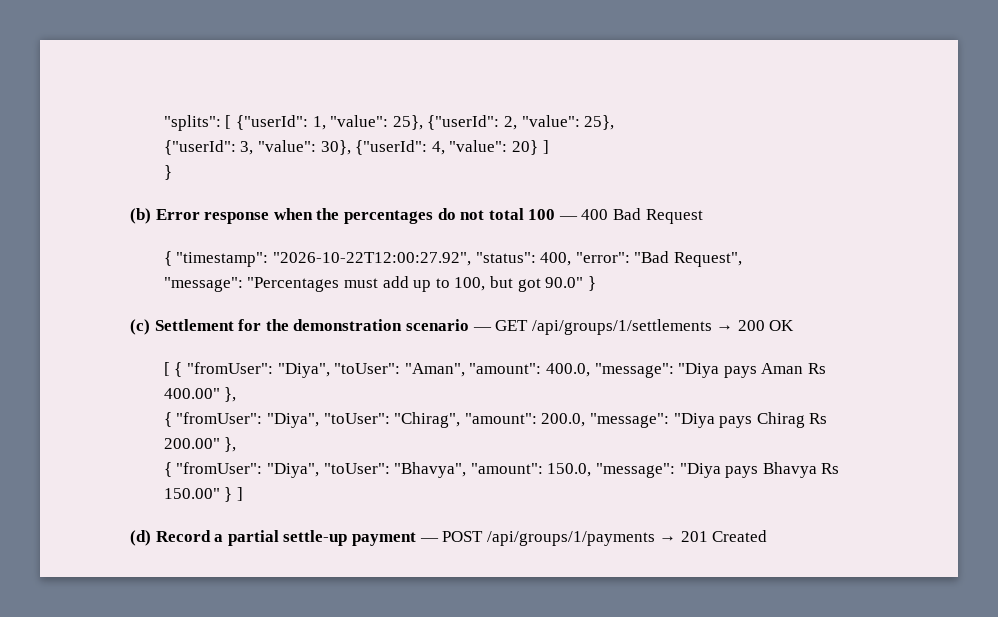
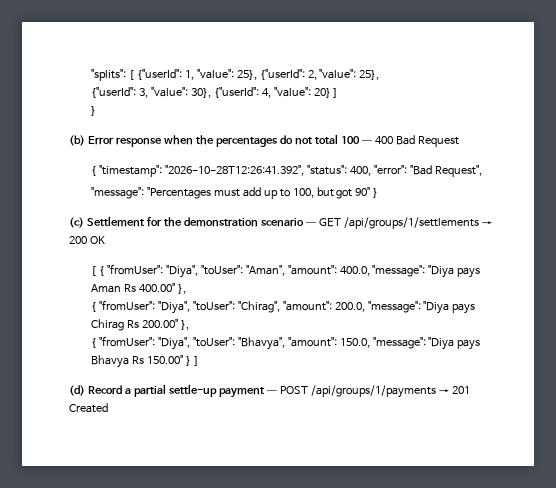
- { "timestamp": "2026-10-22T12:00:27.92", "status": 400, "error": "Bad Request",
+ { "timestamp": "2026-10-28T12:26:41.392", "status": 400, "error": "Bad Request",
- "message": "Percentages must add up to 100, but got 90.0" }
+ "message": "Percentages must add up to 100, but got 90" }

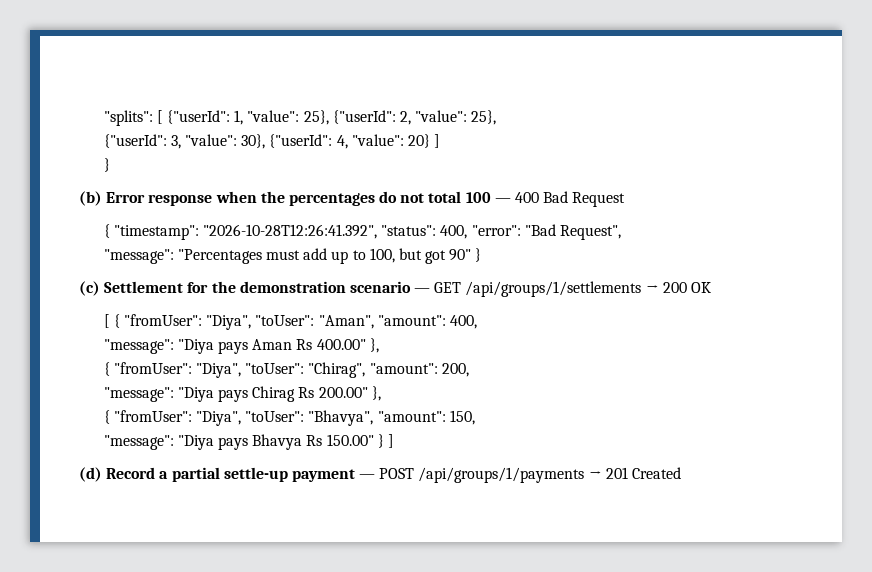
- [ { "fromUser": "Diya", "toUser": "Aman", "amount": 400.0, "message": "Diya pays Aman Rs 400.00" },
+ [ { "fromUser": "Diya", "toUser": "Aman", "amount": 400,
+ "message": "Diya pays Aman Rs 400.00" },
- { "fromUser": "Diya", "toUser": "Chirag", "amount": 200.0, "message": "Diya pays Chirag Rs 200.00" },
+ { "fromUser": "Diya", "toUser": "Chirag", "amount": 200,
+ "message": "Diya pays Chirag Rs 200.00" },
- { "fromUser": "Diya", "toUser": "Bhavya", "amount": 150.0, "message": "Diya pays Bhavya Rs 150.00" } ]
+ { "fromUser": "Diya", "toUser": "Bhavya", "amount": 150,
+ "message": "Diya pays Bhavya Rs 150.00" } ]

